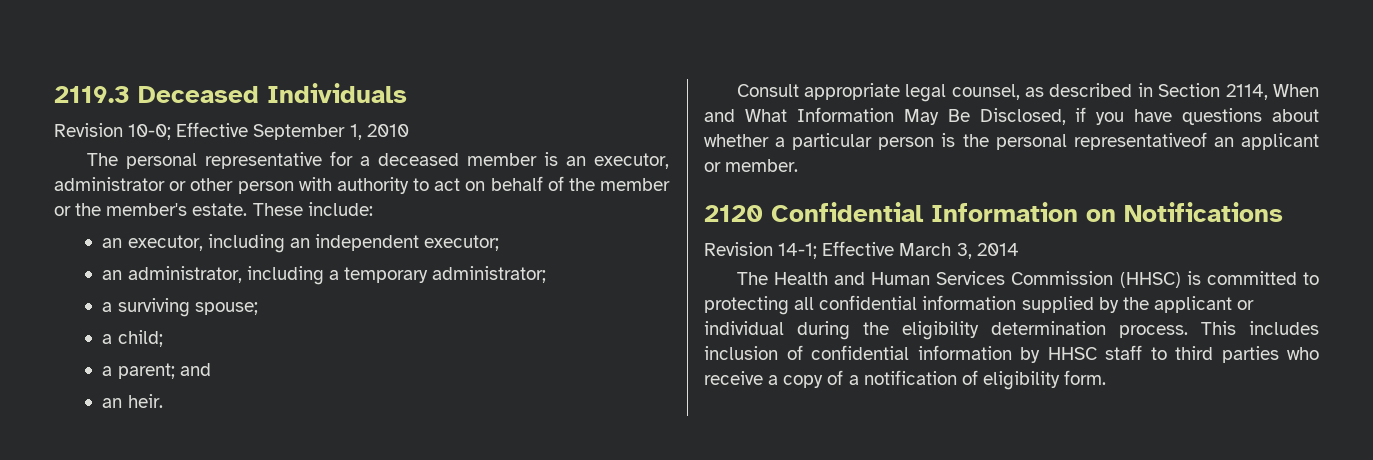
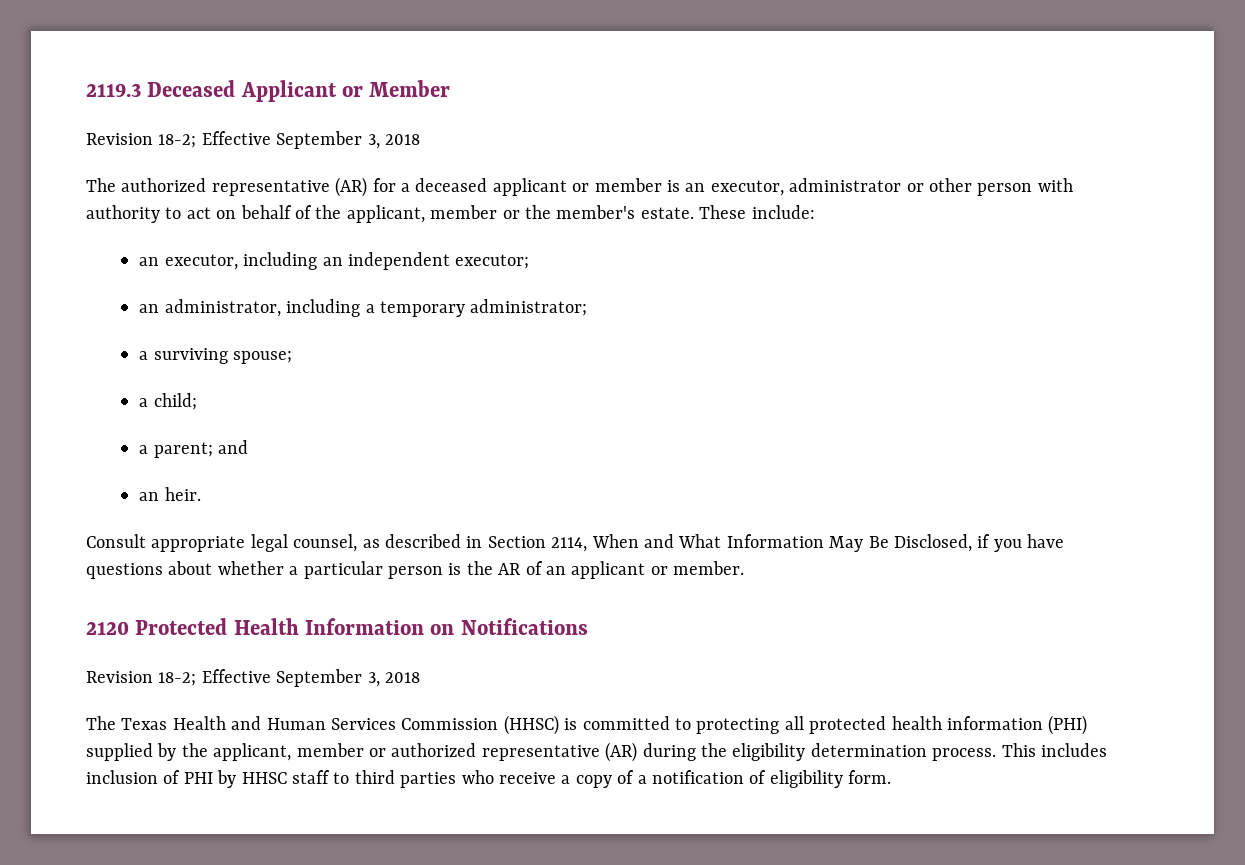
- 2119.3 Deceased Individuals
- Revision 10-0; Effective September 1, 2010
- The personal representative for a deceased member is an executor, administrator or other person with authority to act on behalf of the member or the member's estate.
+ 2119.3 Deceased Applicant or Member
+ Revision 18-2; Effective September 3, 2018
+ The authorized representative (AR) for a deceased applicant or member is an executor, administrator or other person with authority to act on behalf of the applicant, member or the member's estate.
- Consult appropriate legal counsel, as described in Section 2114, When and What Information May Be Disclosed, if you have questions about whether a particular person is the personal representativeof an applicant or member.
+ Consult appropriate legal counsel, as described in Section 2114, When and What Information May Be Disclosed, if you have questions about whether a particular person is the AR of an applicant or member.
- 2120 Confidential Information on Notifications
- Revision 14-1; Effective March 3, 2014
- The Health and Human Services Commission (HHSC) is committed to protecting all confidential information supplied by the applicant or individual during the eligibility determination process.
+ 2120 Protected Health Information on Notifications
+ Revision 18-2; Effective September 3, 2018
+ The Texas Health and Human Services Commission (HHSC) is committed to protecting all protected health information (PHI) supplied by the applicant, member or authorized representative (AR) during the eligibility determination process.
- This includes inclusion of confidential information by HHSC staff to third parties who receive a copy of a notification of eligibility form.
+ This includes inclusion of PHI by HHSC staff to third parties who receive a copy of a notification of eligibility form.

